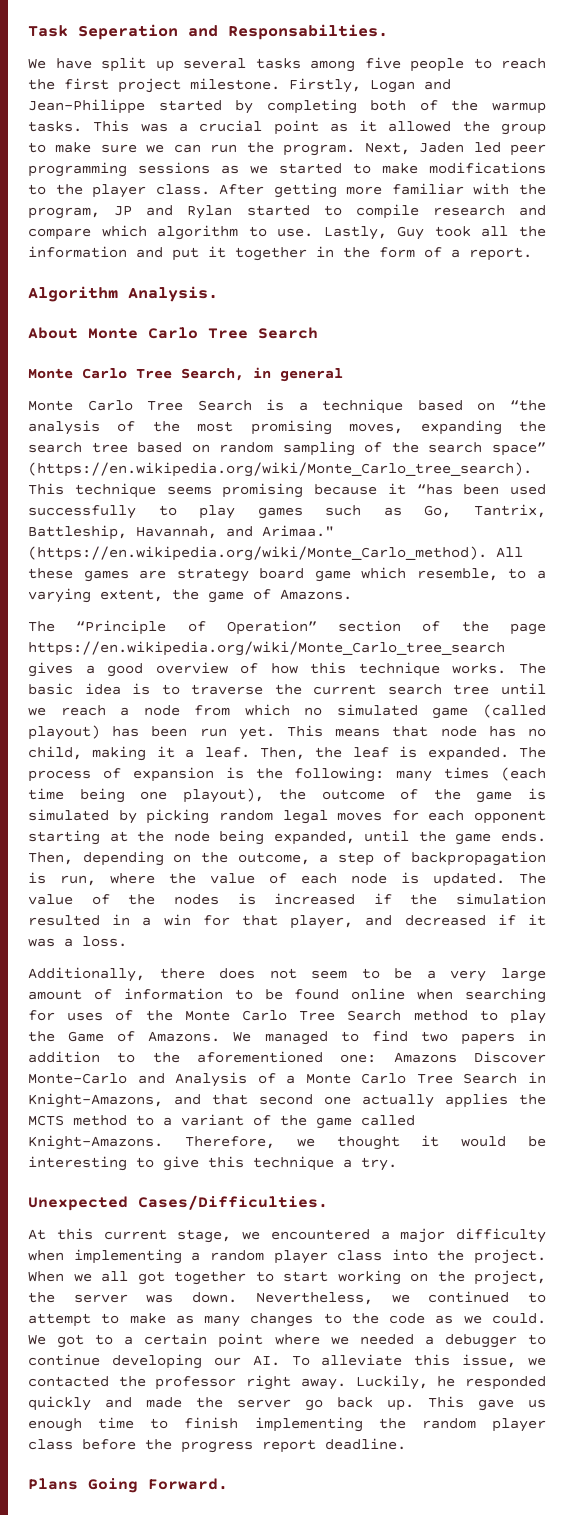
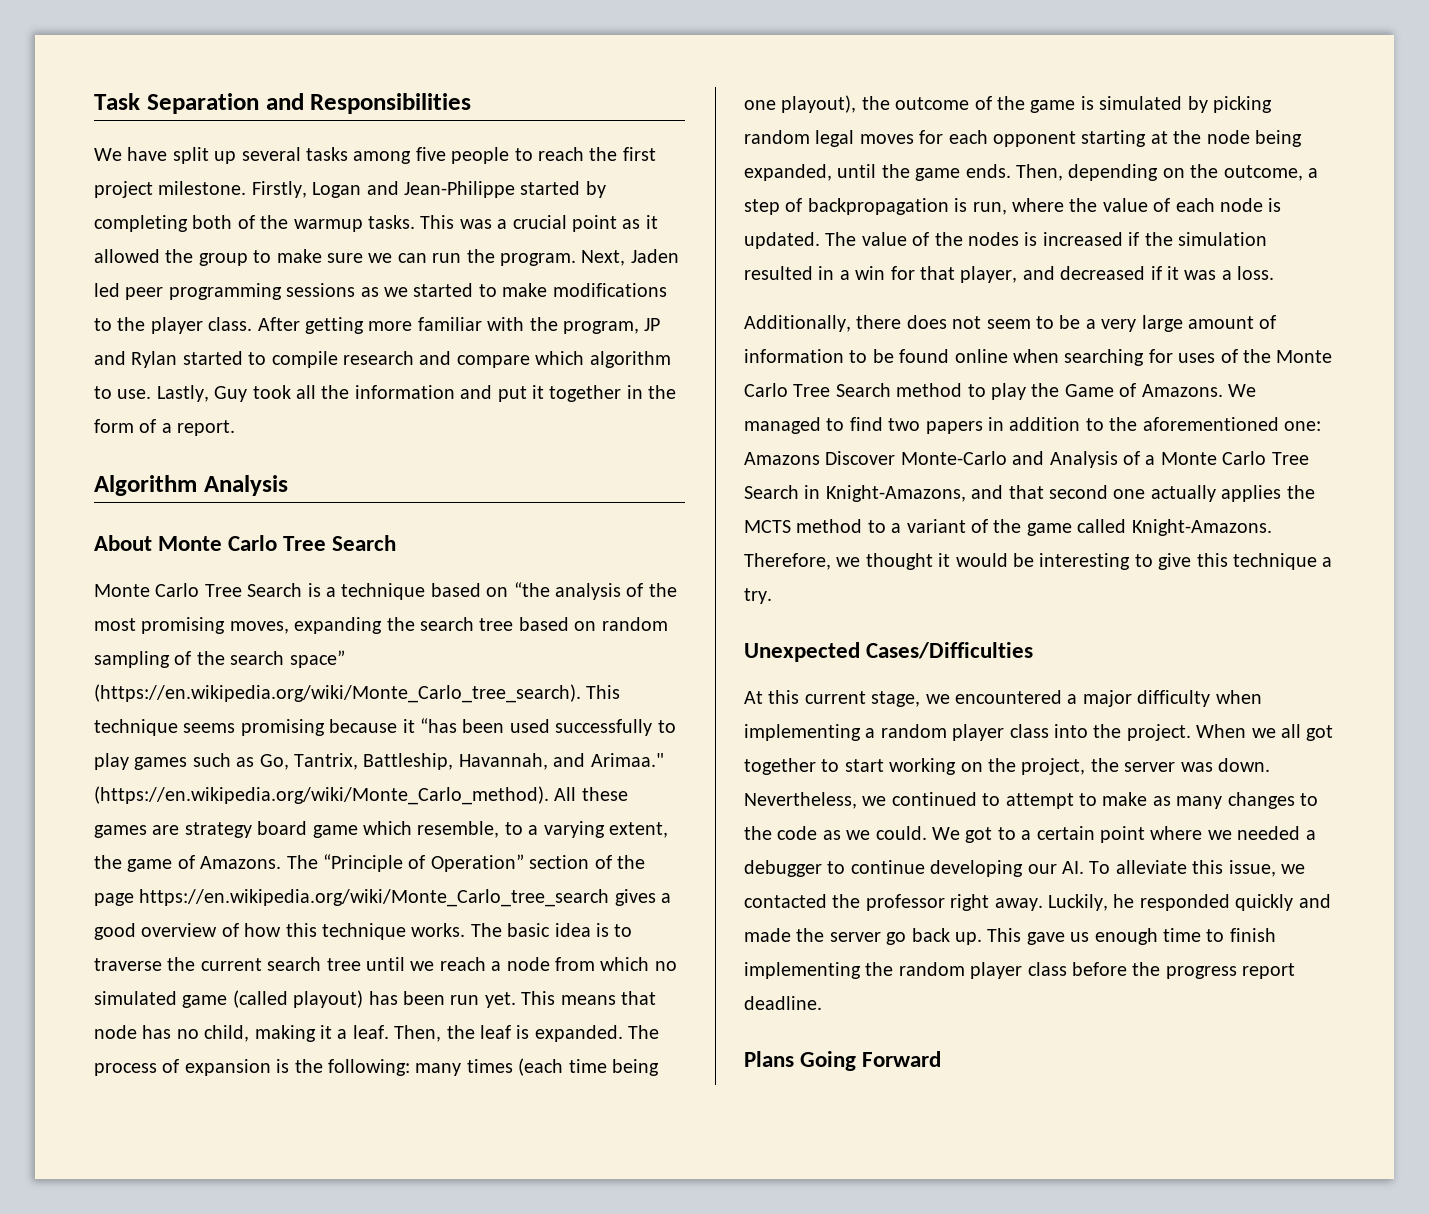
- Task Seperation and Responsabilties.
+ Task Separation and Responsibilities
- Algorithm Analysis.
+ Algorithm Analysis
- Monte Carlo Tree Search, in general
- (https://en.wikipedia.org/wiki/Monte_Carlo_method). All these games are strategy board game which resemble, to a varying extent, the game of Amazons.
- The “Principle of Operation” section of the page https://en.wikipedia.org/wiki/Monte_Carlo_tree_search gives a good overview of how this technique works.
+ (https://en.wikipedia.org/wiki/Monte_Carlo_method). All these games are strategy board game which resemble, to a varying extent, the game of Amazons. The “Principle of Operation” section of the page https://en.wikipedia.org/wiki/Monte_Carlo_tree_search gives a good overview of how this technique works.
- Unexpected Cases/Difficulties.
+ Unexpected Cases/Difficulties
- Plans Going Forward.
+ Plans Going Forward

